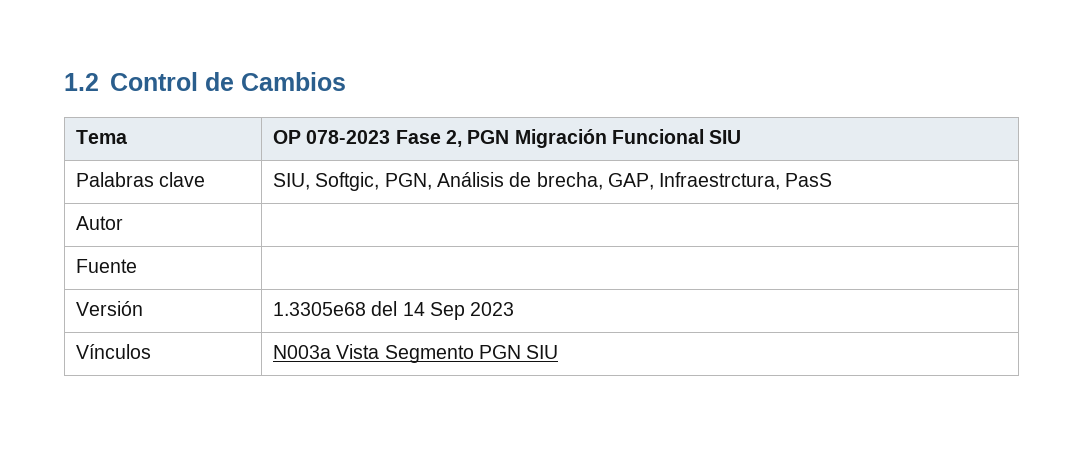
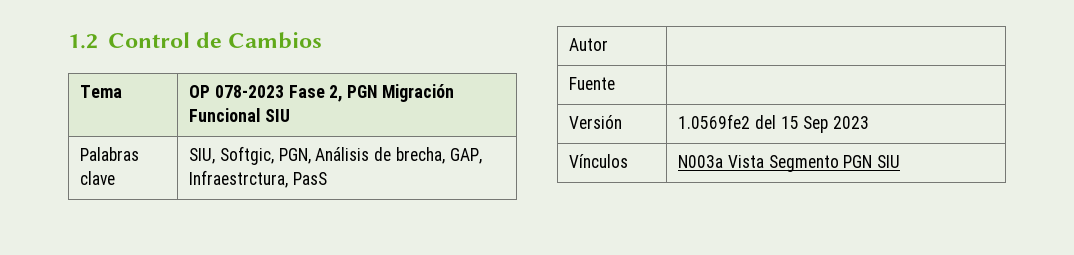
- Versión | 1.3305e68 del 14 Sep 2023
+ Versión | 1.0569fe2 del 15 Sep 2023

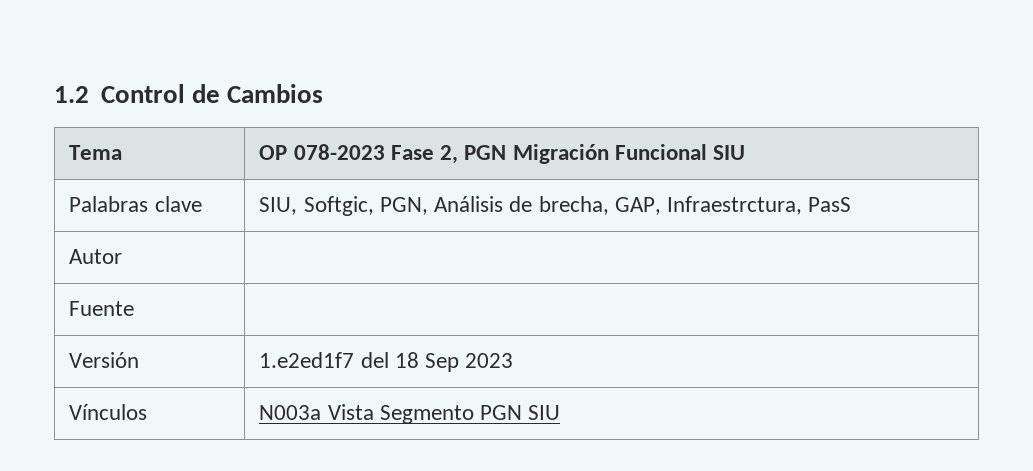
- Versión | 1.0569fe2 del 15 Sep 2023
+ Versión | 1.e2ed1f7 del 18 Sep 2023

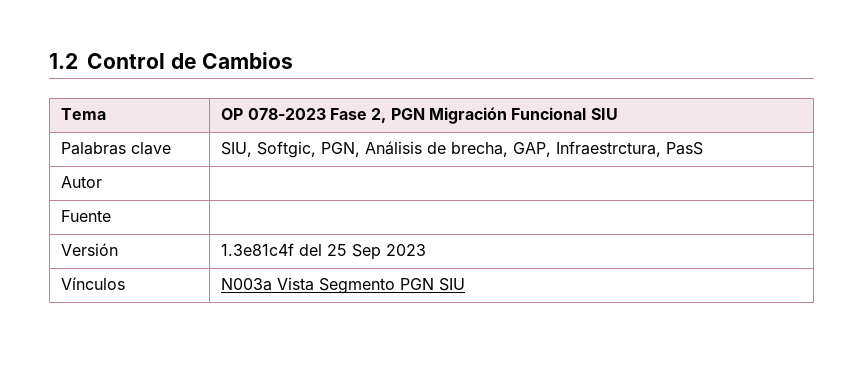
- Versión | 1.e2ed1f7 del 18 Sep 2023
+ Versión | 1.3e81c4f del 25 Sep 2023

